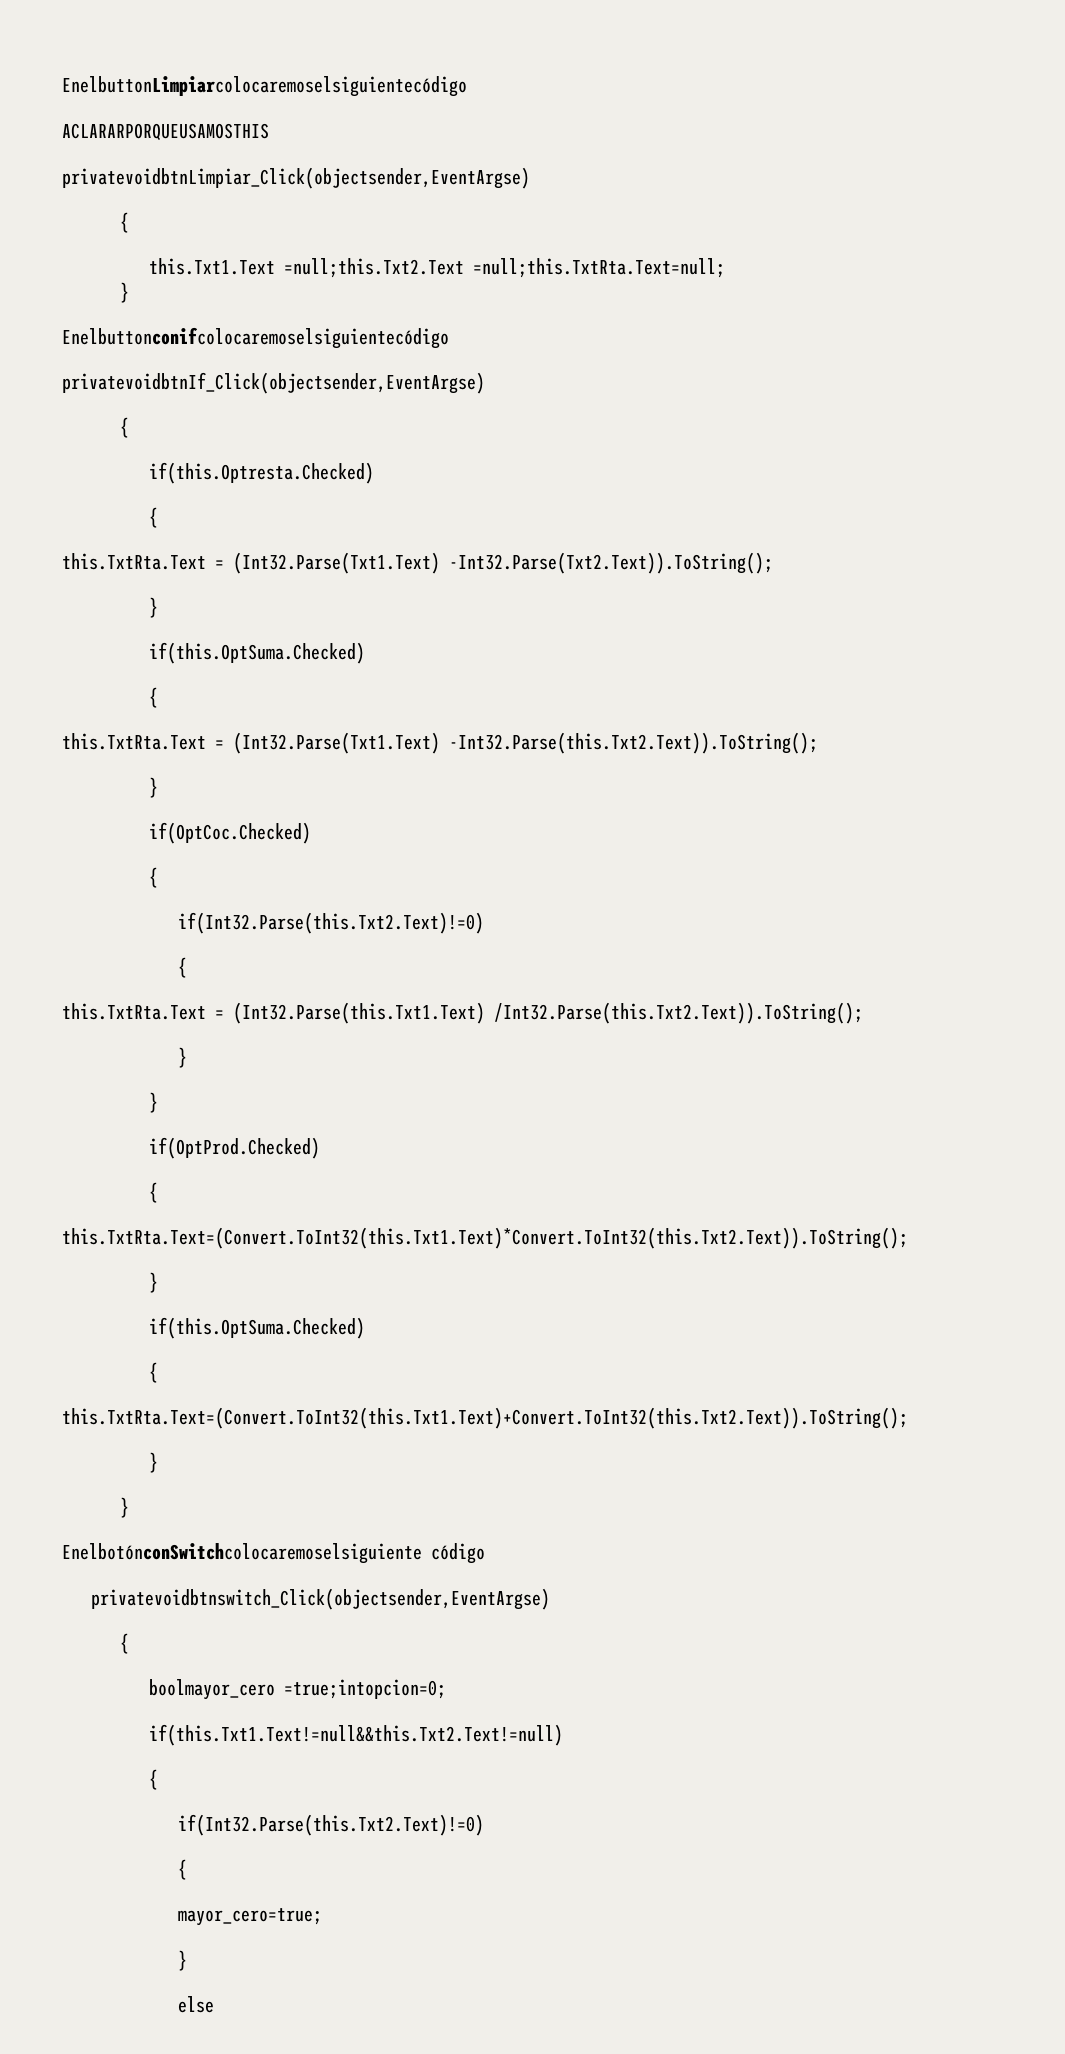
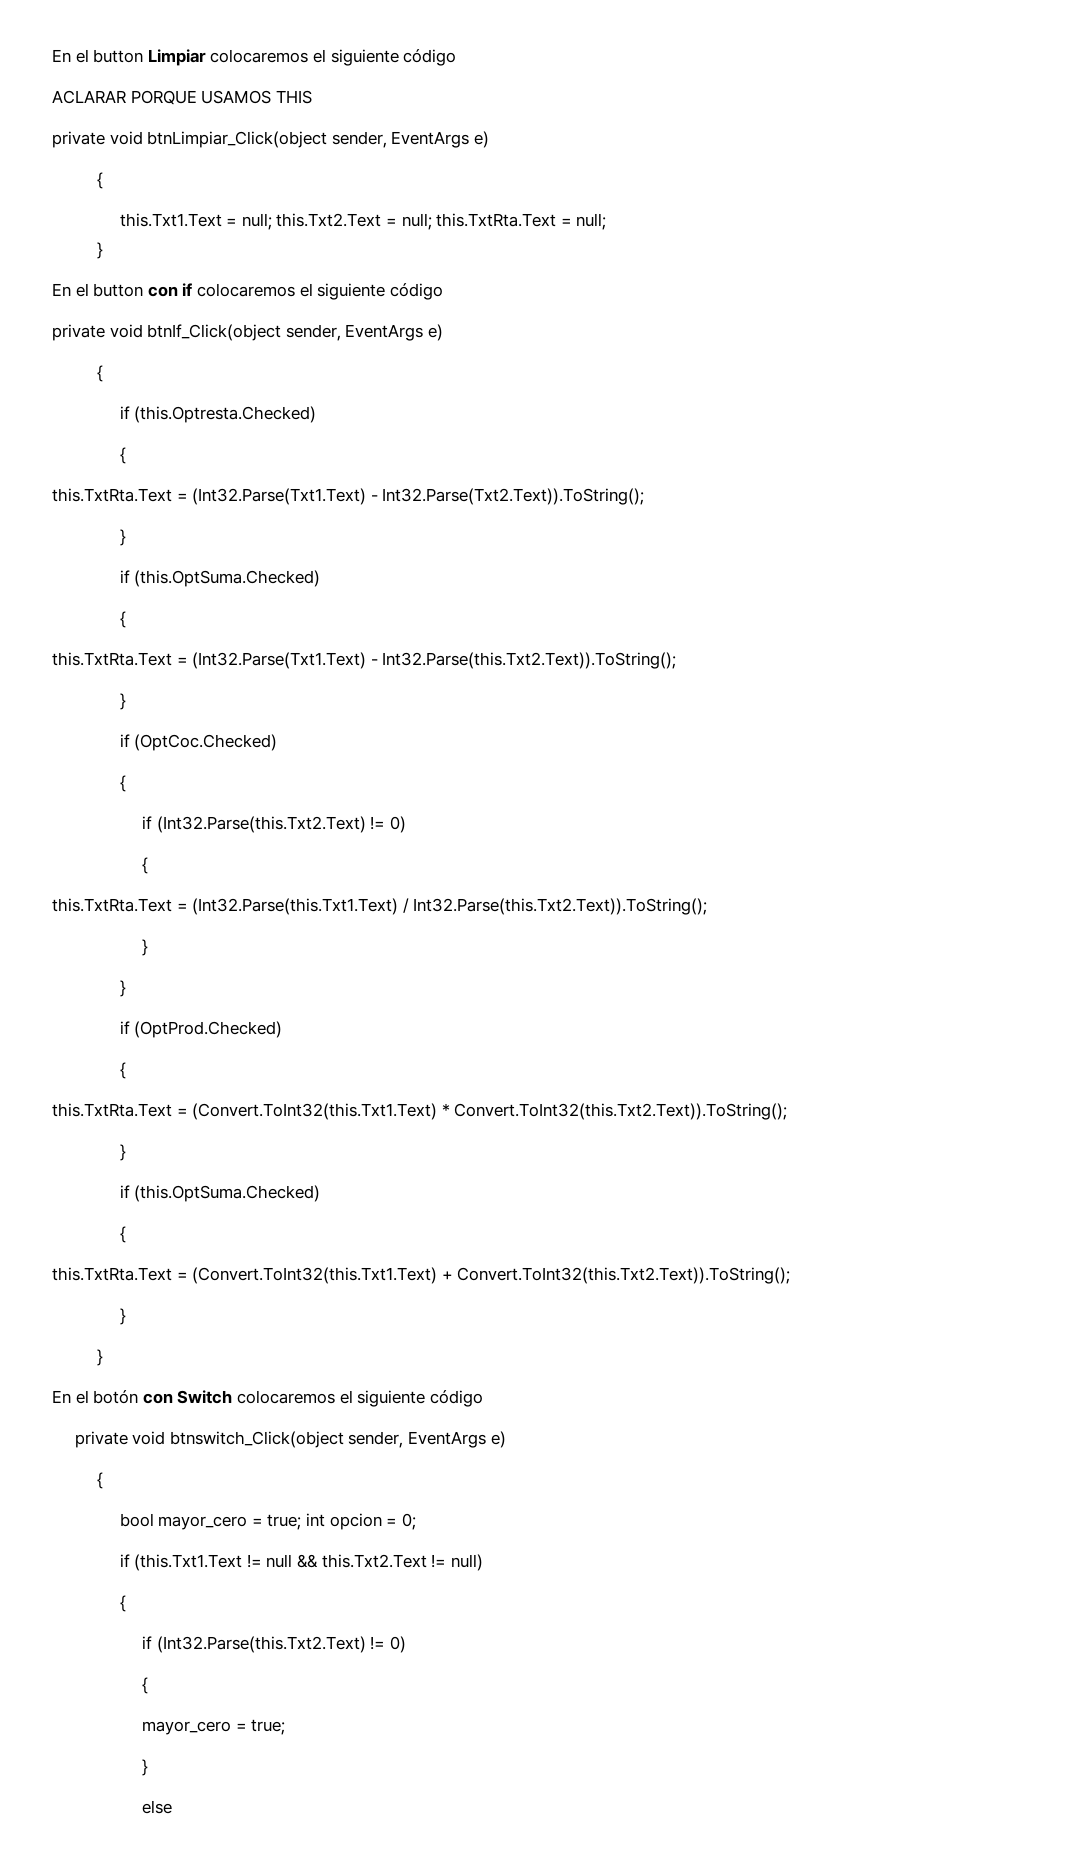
- EnelbuttonLimpiarcolocaremoselsiguientecódigo
- ACLARARPORQUEUSAMOSTHIS
- privatevoidbtnLimpiar_Click(objectsender,EventArgse)
+ En el button Limpiar colocaremos el siguiente código
+ ACLARAR PORQUE USAMOS THIS
+ private void btnLimpiar_Click(object sender, EventArgs e)
  {
- this.Txt1.Text =null;this.Txt2.Text =null;this.TxtRta.Text=null;
+ this.Txt1.Text = null; this.Txt2.Text = null; this.TxtRta.Text = null;
  }
- Enelbuttonconifcolocaremoselsiguientecódigo
- privatevoidbtnIf_Click(objectsender,EventArgse)
+ En el button con if colocaremos el siguiente código
+ private void btnIf_Click(object sender, EventArgs e)
  {
- if(this.Optresta.Checked)
+ if (this.Optresta.Checked)
  {
- this.TxtRta.Text = (Int32.Parse(Txt1.Text) -Int32.Parse(Txt2.Text)).ToString();
+ this.TxtRta.Text = (Int32.Parse(Txt1.Text) - Int32.Parse(Txt2.Text)).ToString();
  }
- if(this.OptSuma.Checked)
+ if (this.OptSuma.Checked)
  {
- this.TxtRta.Text = (Int32.Parse(Txt1.Text) -Int32.Parse(this.Txt2.Text)).ToString();
+ this.TxtRta.Text = (Int32.Parse(Txt1.Text) - Int32.Parse(this.Txt2.Text)).ToString();
  }
- if(OptCoc.Checked)
+ if (OptCoc.Checked)
  {
- if(Int32.Parse(this.Txt2.Text)!=0)
+ if (Int32.Parse(this.Txt2.Text) != 0)
- this.TxtRta.Text = (Int32.Parse(this.Txt1.Text) /Int32.Parse(this.Txt2.Text)).ToString();
+ this.TxtRta.Text = (Int32.Parse(this.Txt1.Text) / Int32.Parse(this.Txt2.Text)).ToString();
  }
  }
- if(OptProd.Checked)
+ if (OptProd.Checked)
  {
- this.TxtRta.Text=(Convert.ToInt32(this.Txt1.Text)*Convert.ToInt32(this.Txt2.Text)).ToString();
+ this.TxtRta.Text = (Convert.ToInt32(this.Txt1.Text) * Convert.ToInt32(this.Txt2.Text)).ToString();
  }
- if(this.OptSuma.Checked)
+ if (this.OptSuma.Checked)
  {
- this.TxtRta.Text=(Convert.ToInt32(this.Txt1.Text)+Convert.ToInt32(this.Txt2.Text)).ToString();
+ this.TxtRta.Text = (Convert.ToInt32(this.Txt1.Text) + Convert.ToInt32(this.Txt2.Text)).ToString();
  }
  }
- EnelbotónconSwitchcolocaremoselsiguiente código
- privatevoidbtnswitch_Click(objectsender,EventArgse)
+ En el botón con Switch colocaremos el siguiente código
+ private void btnswitch_Click(object sender, EventArgs e)
  {
- boolmayor_cero =true;intopcion=0;
- if(this.Txt1.Text!=null&&this.Txt2.Text!=null)
+ bool mayor_cero = true; int opcion = 0;
+ if (this.Txt1.Text != null && this.Txt2.Text != null)
  {
- if(Int32.Parse(this.Txt2.Text)!=0)
+ if (Int32.Parse(this.Txt2.Text) != 0)
  {
- mayor_cero=true;
+ mayor_cero = true;

